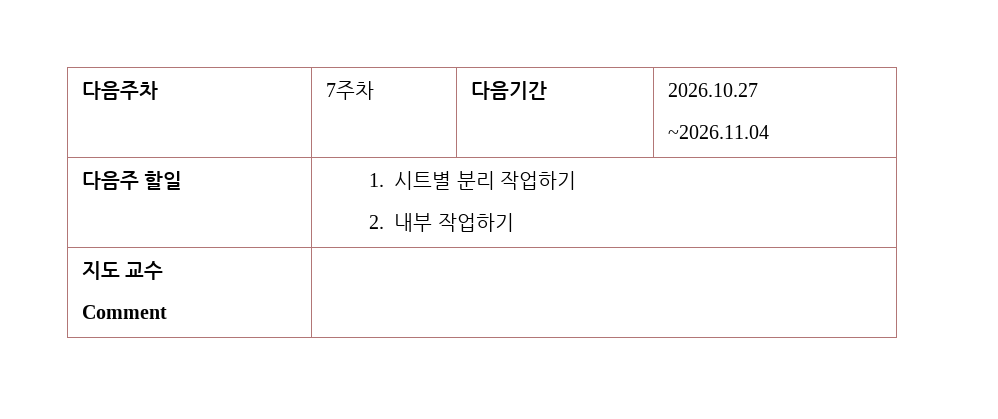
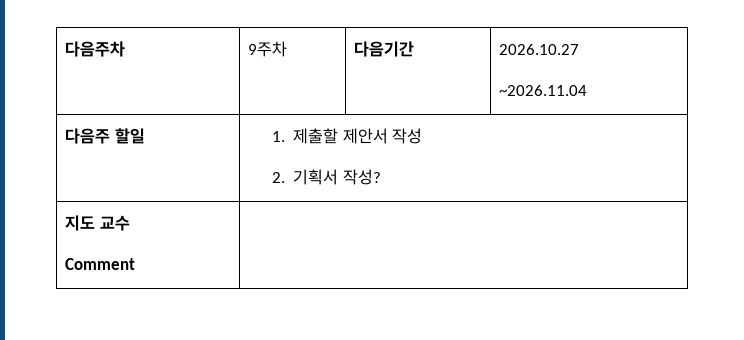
- 다음주차 | 7주차 | 다음기간 | 2026.10.27
+ 다음주차 | 9주차 | 다음기간 | 2026.10.27
- 다음주 할일 | 1. 시트별 분리 작업하기
- 2. 내부 작업하기
+ 다음주 할일 | 1. 제출할 제안서 작성
+ 2. 기획서 작성?

